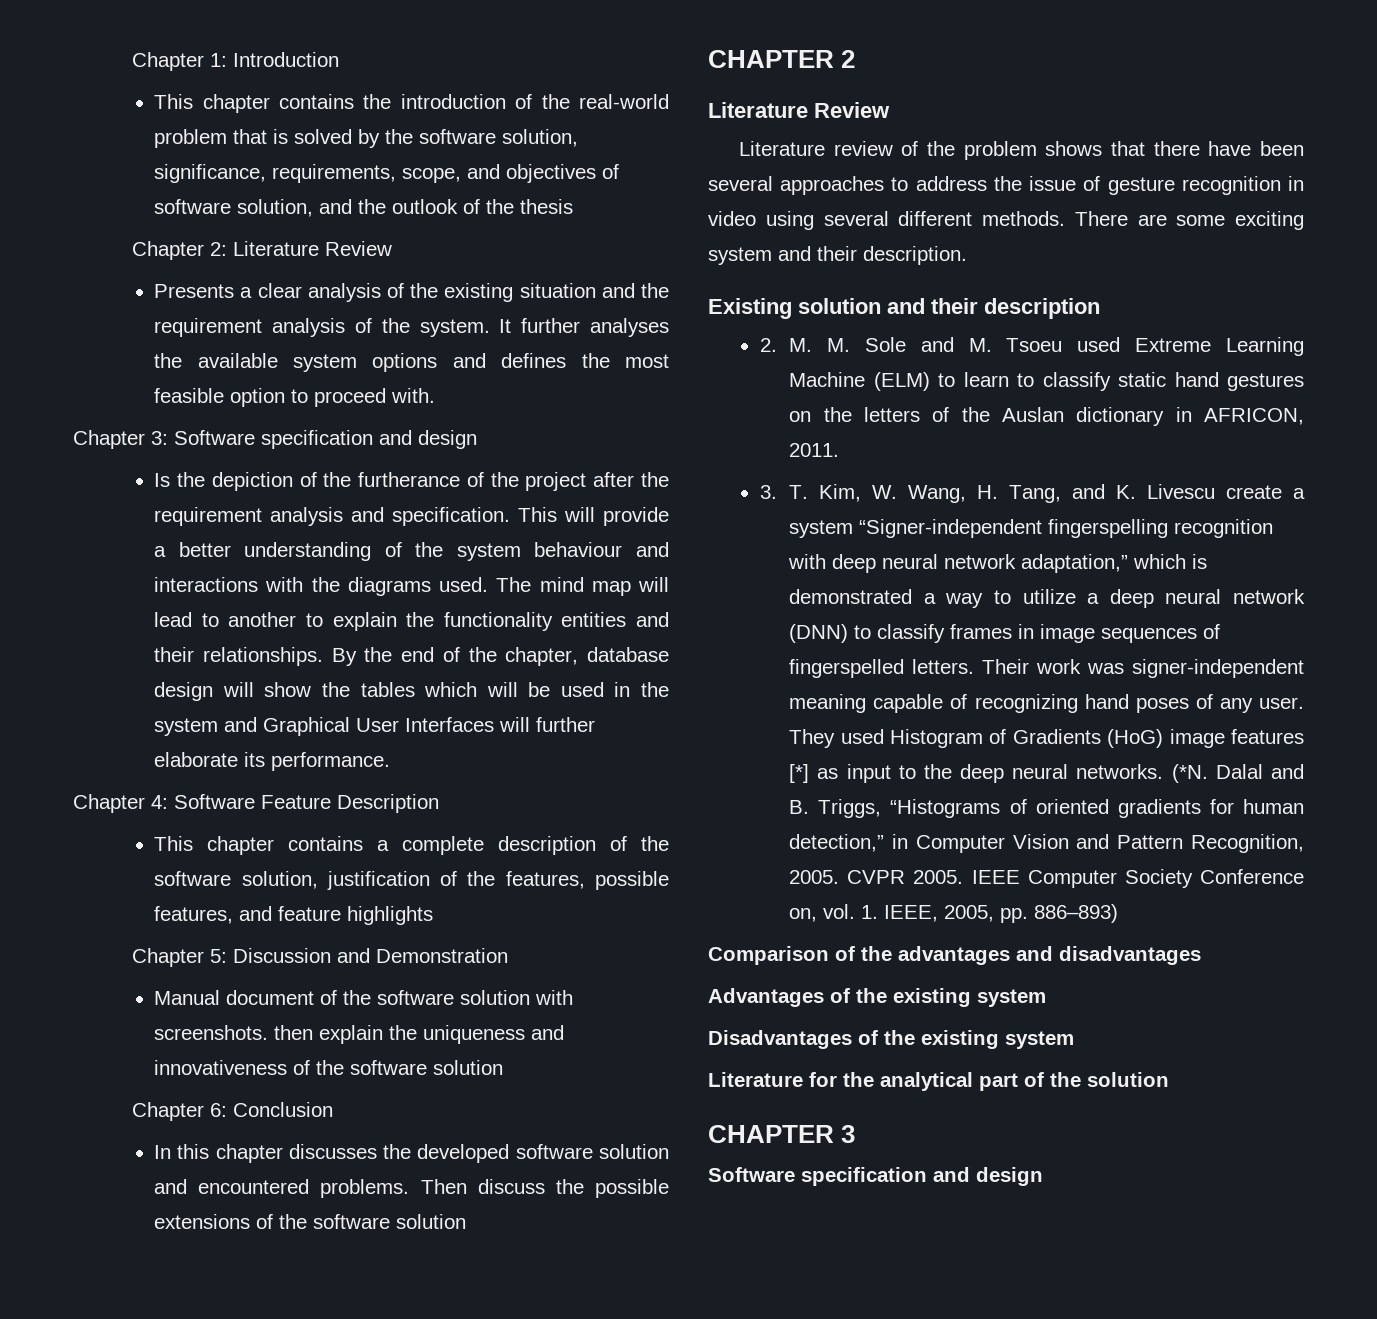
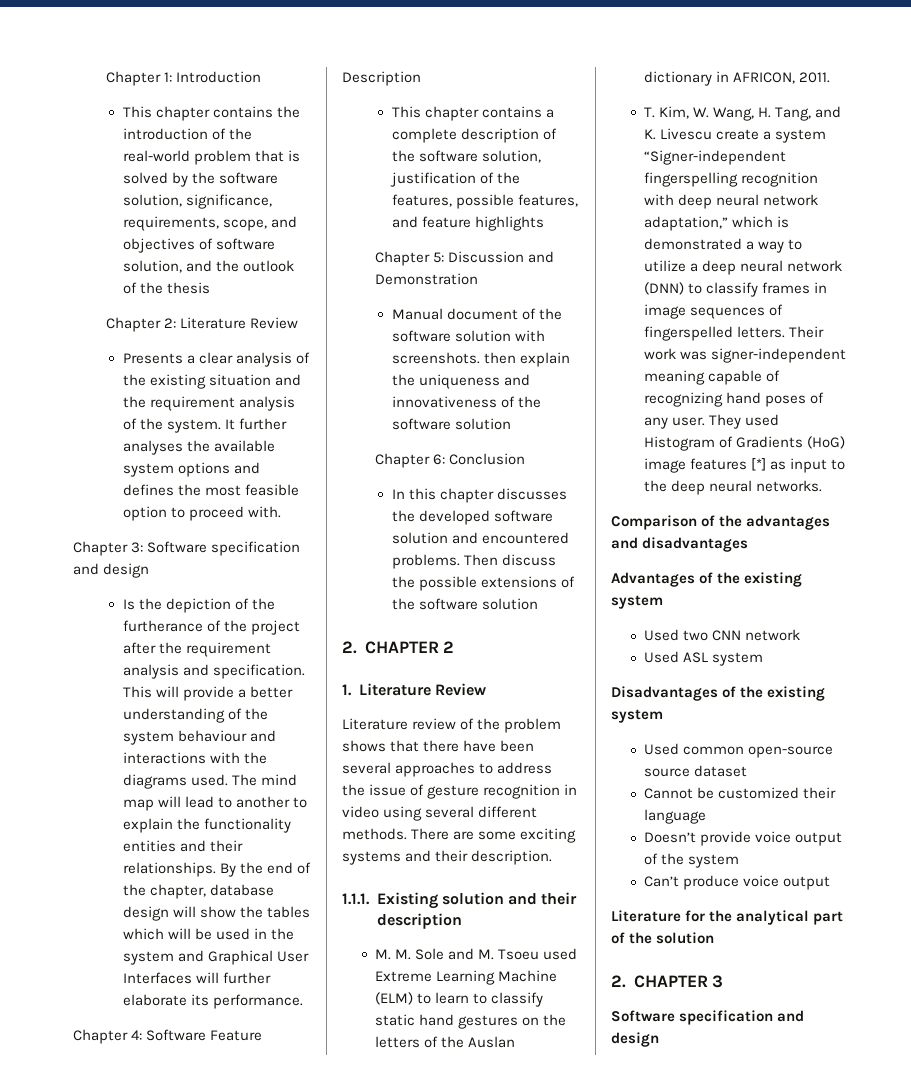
- CHAPTER 2
- Literature Review
+ 2. CHAPTER 2
+ 1. Literature Review
- There are some exciting system and their description.
+ There are some exciting systems and their description.
- Existing solution and their description
+ 1.1.1. Existing solution and their description
- 2. M. M. Sole and M. Tsoeu used Extreme Learning Machine (ELM) to learn to classify static hand gestures on the letters of the Auslan dictionary in AFRICON, 2011.
+ M. M. Sole and M. Tsoeu used Extreme Learning Machine (ELM) to learn to classify static hand gestures on the letters of the Auslan dictionary in AFRICON, 2011.
- 3. T. Kim, W. Wang, H. Tang, and K. Livescu create a system “Signer-independent fingerspelling recognition with deep neural network adaptation,” which is demonstrated a way to utilize a deep neural network (DNN) to classify frames in image sequences of fingerspelled letters.
+ T. Kim, W. Wang, H. Tang, and K. Livescu create a system “Signer-independent fingerspelling recognition with deep neural network adaptation,” which is demonstrated a way to utilize a deep neural network (DNN) to classify frames in image sequences of fingerspelled letters.
- (*N. Dalal and B. Triggs, “Histograms of oriented gradients for human detection,” in Computer Vision and Pattern Recognition, 2005. CVPR 2005. IEEE Computer Society Conference on, vol. 1. IEEE, 2005, pp. 886–893)
+ Used two CNN network
+ Used ASL system
+ Used common open-source source dataset
+ Cannot be customized their language
+ Doesn’t provide voice output of the system
+ Can’t produce voice output
- CHAPTER 3
+ 2. CHAPTER 3

